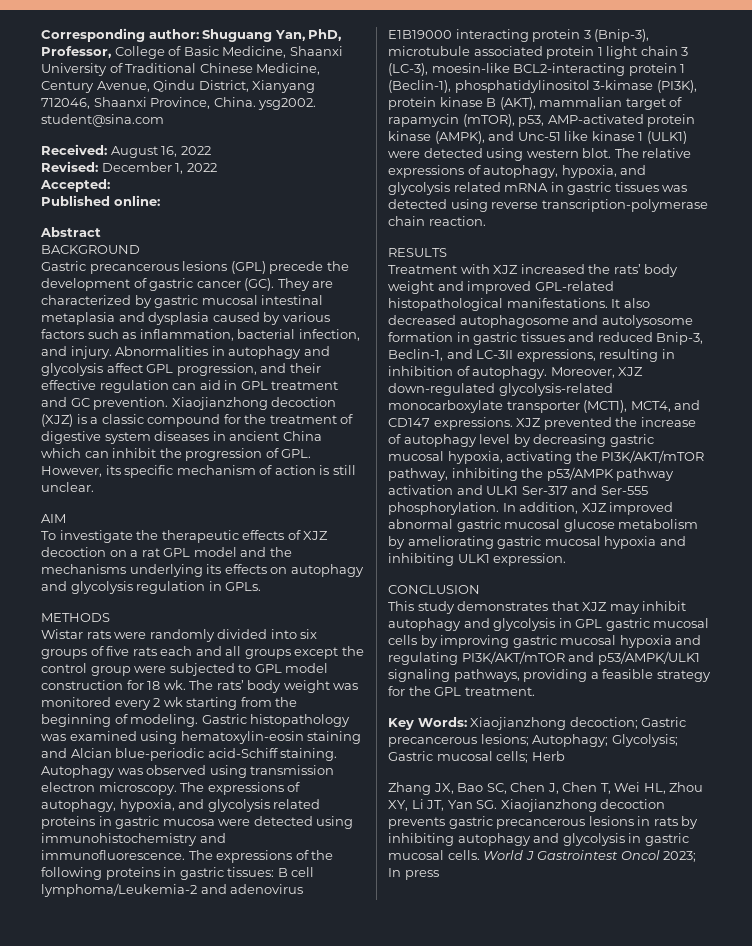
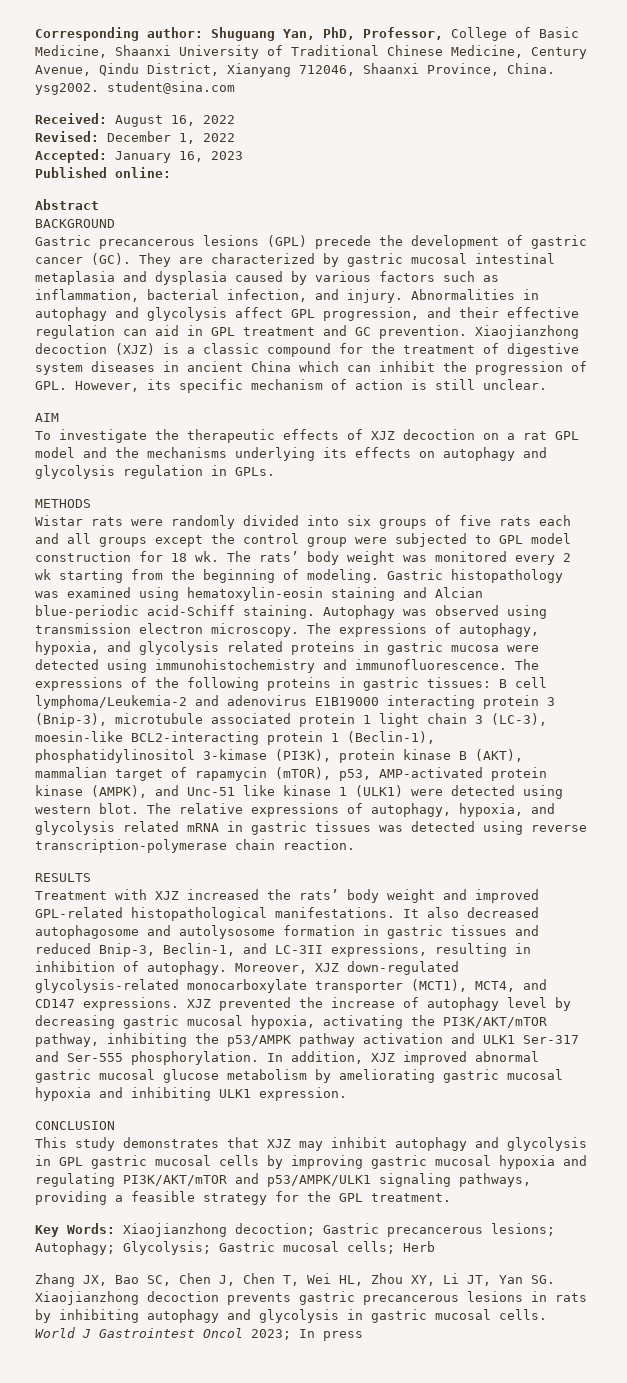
- Accepted:
+ Accepted: January 16, 2023

